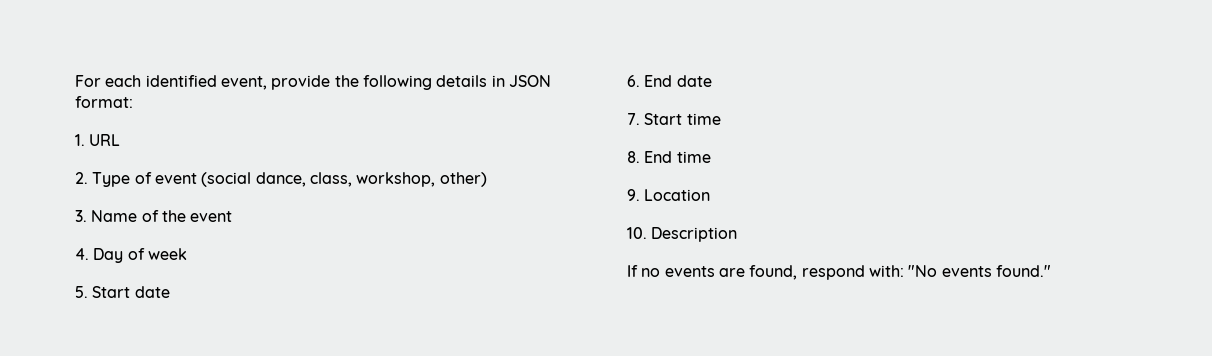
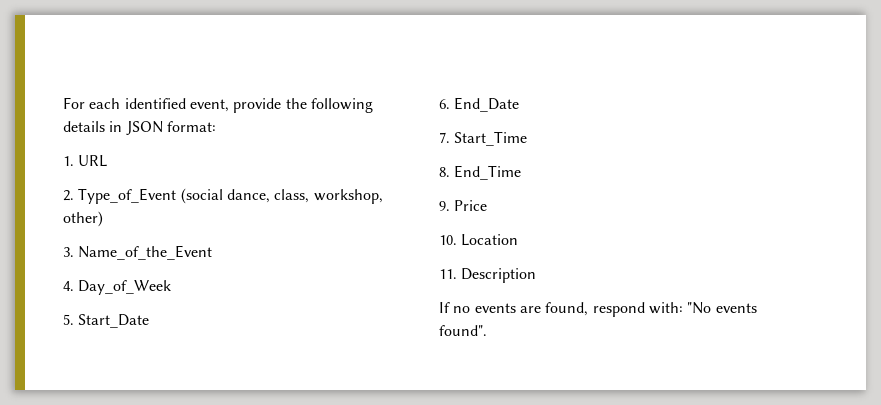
- 2. Type of event (social dance, class, workshop, other)
+ 2. Type_of_Event (social dance, class, workshop, other)
- 3. Name of the event
- 4. Day of week
+ 3. Name_of_the_Event
+ 4. Day_of_Week
- 5. Start date
+ 5. Start_Date
- 6. End date
+ 6. End_Date
- 7. Start time
+ 7. Start_Time
- 8. End time
+ 8. End_Time
- 9. Location
+ 9. Price
+ 10. Location
- 10. Description
+ 11. Description
- If no events are found, respond with: "No events found."
+ If no events are found, respond with: "No events found".

